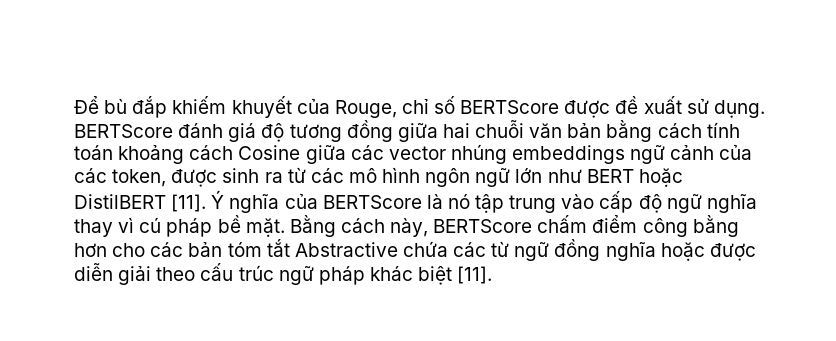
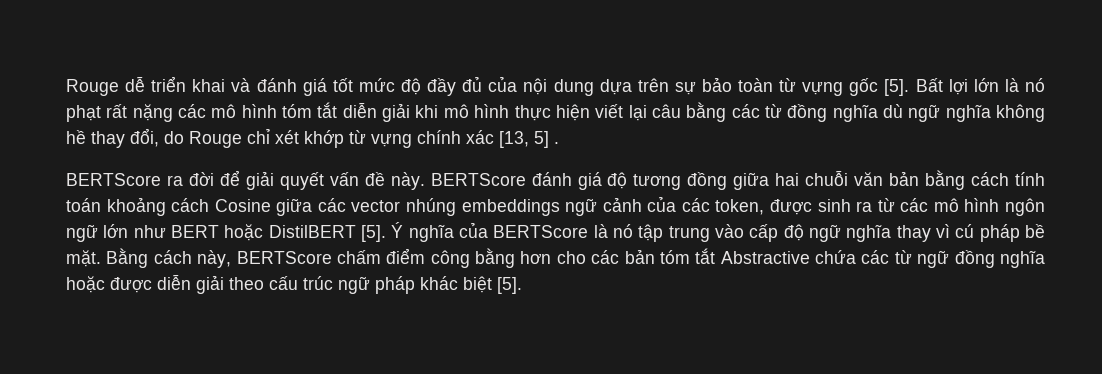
- Để bù đắp khiếm khuyết của Rouge, chỉ số BERTScore được đề xuất sử dụng.
+ Rouge dễ triển khai và đánh giá tốt mức độ đầy đủ của nội dung dựa trên sự bảo toàn từ vựng gốc [5]. Bất lợi lớn là nó phạt rất nặng các mô hình tóm tắt diễn giải khi mô hình thực hiện viết lại câu bằng các từ đồng nghĩa dù ngữ nghĩa không hề thay đổi, do Rouge chỉ xét khớp từ vựng chính xác [13, 5] .
+ BERTScore ra đời để giải quyết vấn đề này.
- BERTScore đánh giá độ tương đồng giữa hai chuỗi văn bản bằng cách tính toán khoảng cách Cosine giữa các vector nhúng embeddings ngữ cảnh của các token, được sinh ra từ các mô hình ngôn ngữ lớn như BERT hoặc DistilBERT [11].
+ BERTScore đánh giá độ tương đồng giữa hai chuỗi văn bản bằng cách tính toán khoảng cách Cosine giữa các vector nhúng embeddings ngữ cảnh của các token, được sinh ra từ các mô hình ngôn ngữ lớn như BERT hoặc DistilBERT [5].
- Bằng cách này, BERTScore chấm điểm công bằng hơn cho các bản tóm tắt Abstractive chứa các từ ngữ đồng nghĩa hoặc được diễn giải theo cấu trúc ngữ pháp khác biệt [11].
+ Bằng cách này, BERTScore chấm điểm công bằng hơn cho các bản tóm tắt Abstractive chứa các từ ngữ đồng nghĩa hoặc được diễn giải theo cấu trúc ngữ pháp khác biệt [5].

